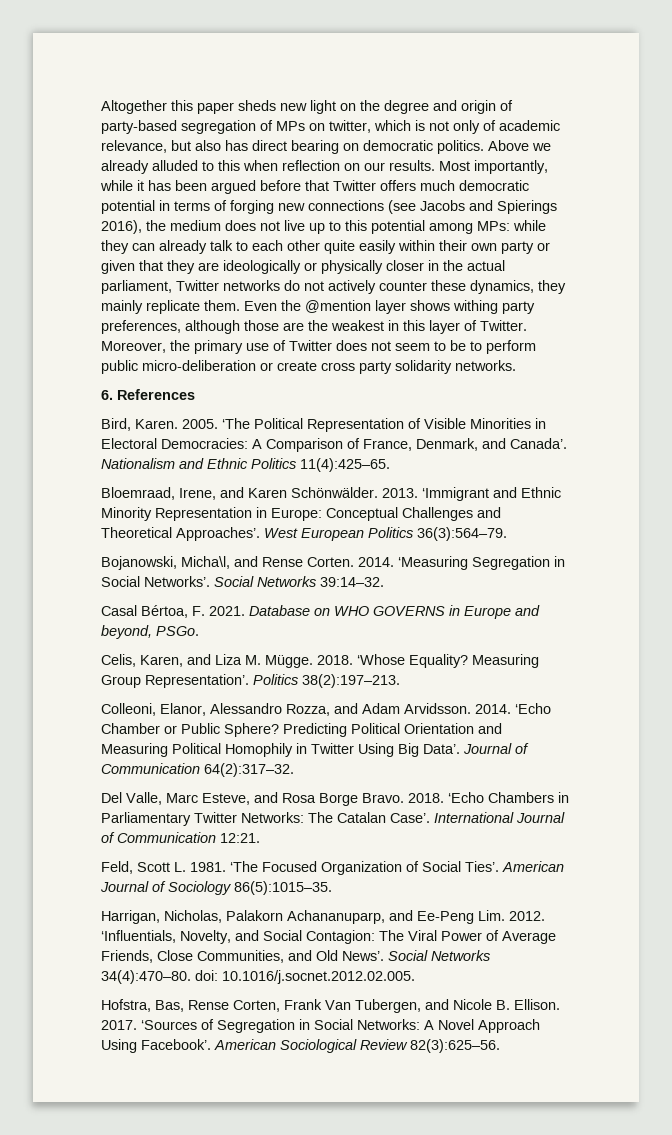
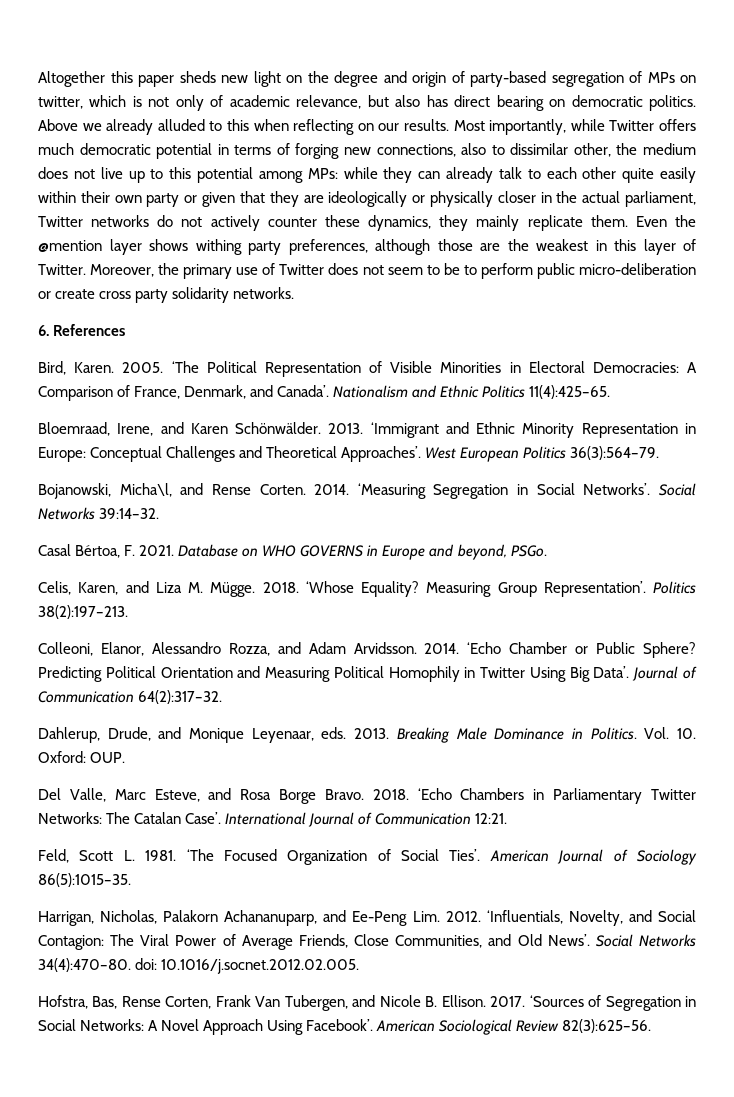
- Above we already alluded to this when reflection on our results.
+ Above we already alluded to this when reflecting on our results.
- Most importantly, while it has been argued before that Twitter offers much democratic potential in terms of forging new connections (see Jacobs and Spierings 2016), the medium does not live up to this potential among MPs:
+ Most importantly, while Twitter offers much democratic potential in terms of forging new connections, also to dissimilar other, the medium does not live up to this potential among MPs:
+ Dahlerup, Drude, and Monique Leyenaar, eds. 2013. Breaking Male Dominance in Politics. Vol. 10. Oxford: OUP.

